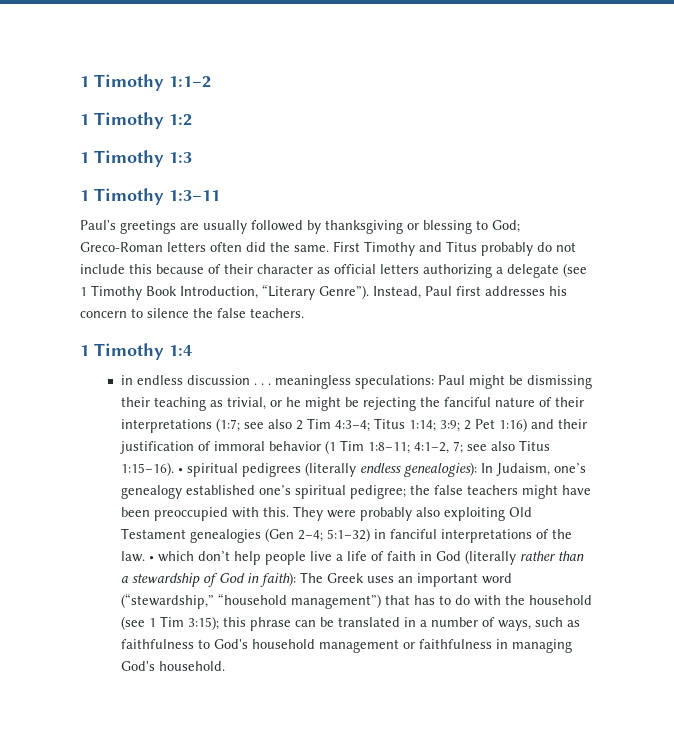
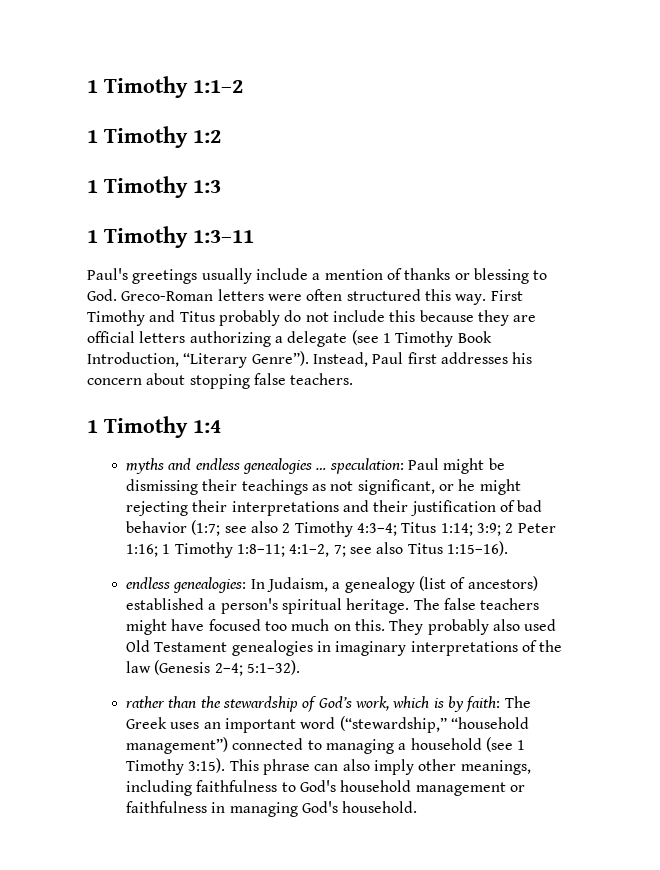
- Paul's greetings are usually followed by thanksgiving or blessing to God; Greco-Roman letters often did the same.
+ Paul's greetings usually include a mention of thanks or blessing to God. Greco-Roman letters were often structured this way.
- First Timothy and Titus probably do not include this because of their character as official letters authorizing a delegate (see 1 Timothy Book Introduction, “Literary Genre”).
+ First Timothy and Titus probably do not include this because they are official letters authorizing a delegate (see 1 Timothy Book Introduction, “Literary Genre”).
- Instead, Paul first addresses his concern to silence the false teachers.
+ Instead, Paul first addresses his concern about stopping false teachers.
- in endless discussion . . . meaningless speculations: Paul might be dismissing their teaching as trivial, or he might be rejecting the fanciful nature of their interpretations (1:7; see also 2 Tim 4:3–4; Titus 1:14; 3:9; 2 Pet 1:16) and their justification of immoral behavior (1 Tim 1:8–11; 4:1–2, 7; see also Titus 1:15–16). • spiritual pedigrees (literally endless genealogies): In Judaism, one’s genealogy established one’s spiritual pedigree; the false teachers might have been preoccupied with this.
+ myths and endless genealogies … speculation: Paul might be dismissing their teachings as not significant, or he might rejecting their interpretations and their justification of bad behavior (1:7; see also 2 Timothy 4:3–4; Titus 1:14; 3:9; 2 Peter 1:16; 1 Timothy 1:8–11; 4:1–2, 7; see also Titus 1:15–16).
+ endless genealogies: In Judaism, a genealogy (list of ancestors) established a person's spiritual heritage. The false teachers might have focused too much on this.
- They were probably also exploiting Old Testament genealogies (Gen 2–4; 5:1–32) in fanciful interpretations of the law. • which don’t help people live a life of faith in God (literally rather than a stewardship of God in faith): The Greek uses an important word (“stewardship,” “household management”) that has to do with the household (see 1 Tim 3:15); this phrase can be translated in a number of ways, such as faithfulness to God's household management or faithfulness in managing God's household.
+ They probably also used Old Testament genealogies in imaginary interpretations of the law (Genesis 2–4; 5:1–32).
+ rather than the stewardship of God’s work, which is by faith: The Greek uses an important word (“stewardship,” “household management”) connected to managing a household (see 1 Timothy 3:15). This phrase can also imply other meanings, including faithfulness to God's household management or faithfulness in managing God's household.

